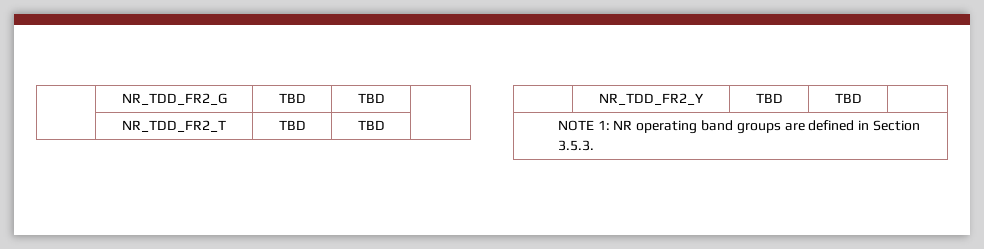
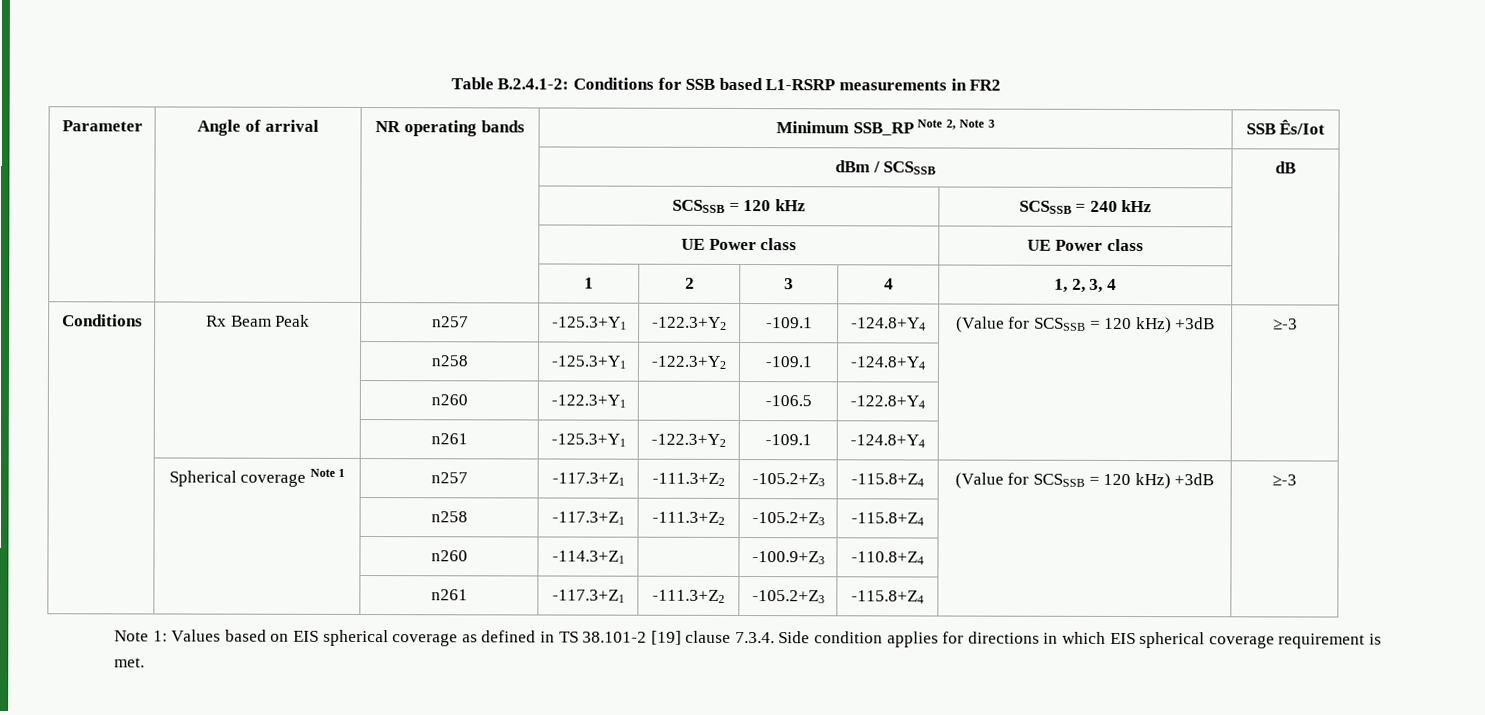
- | NR_TDD_FR2_G | TBD | TBD |
- | NR_TDD_FR2_T | TBD | TBD |
- | NR_TDD_FR2_Y | TBD | TBD |
- NOTE 1: NR operating band groups are defined in Section 3.5.3.
+ Table B.2.4.1-2: Conditions for SSB based L1-RSRP measurements in FR2
+ Parameter | Angle of arrival | NR operating bands | Minimum SSB_RP Note 2, Note 3 | SSB Ês/Iot
+ | | | dBm / SCSSSB | dB
+ | | | SCSSSB = 120 kHz | SCSSSB = 240 kHz |
+ | | | UE Power class | UE Power class |
+ | | | 1 | 2 | 3 | 4 | 1, 2, 3, 4 |
+ Conditions | Rx Beam Peak | n257 | -125.3+Y1 | -122.3+Y2 | -109.1 | -124.8+Y4 | (Value for SCSSSB = 120 kHz) +3dB | ≥-3
+ | | n258 | -125.3+Y1 | -122.3+Y2 | -109.1 | -124.8+Y4 | |
+ | | n260 | -122.3+Y1 | | -106.5 | -122.8+Y4 | |
+ | | n261 | -125.3+Y1 | -122.3+Y2 | -109.1 | -124.8+Y4 | |
+ | Spherical coverage Note 1 | n257 | -117.3+Z1 | -111.3+Z2 | -105.2+Z3 | -115.8+Z4 | (Value for SCSSSB = 120 kHz) +3dB | ≥-3
+ | | n258 | -117.3+Z1 | -111.3+Z2 | -105.2+Z3 | -115.8+Z4 | |
+ | | n260 | -114.3+Z1 | | -100.9+Z3 | -110.8+Z4 | |
+ | | n261 | -117.3+Z1 | -111.3+Z2 | -105.2+Z3 | -115.8+Z4 | |
+ Note 1: Values based on EIS spherical coverage as defined in TS 38.101-2 [19] clause 7.3.4. Side condition applies for directions in which EIS spherical coverage requirement is met.

